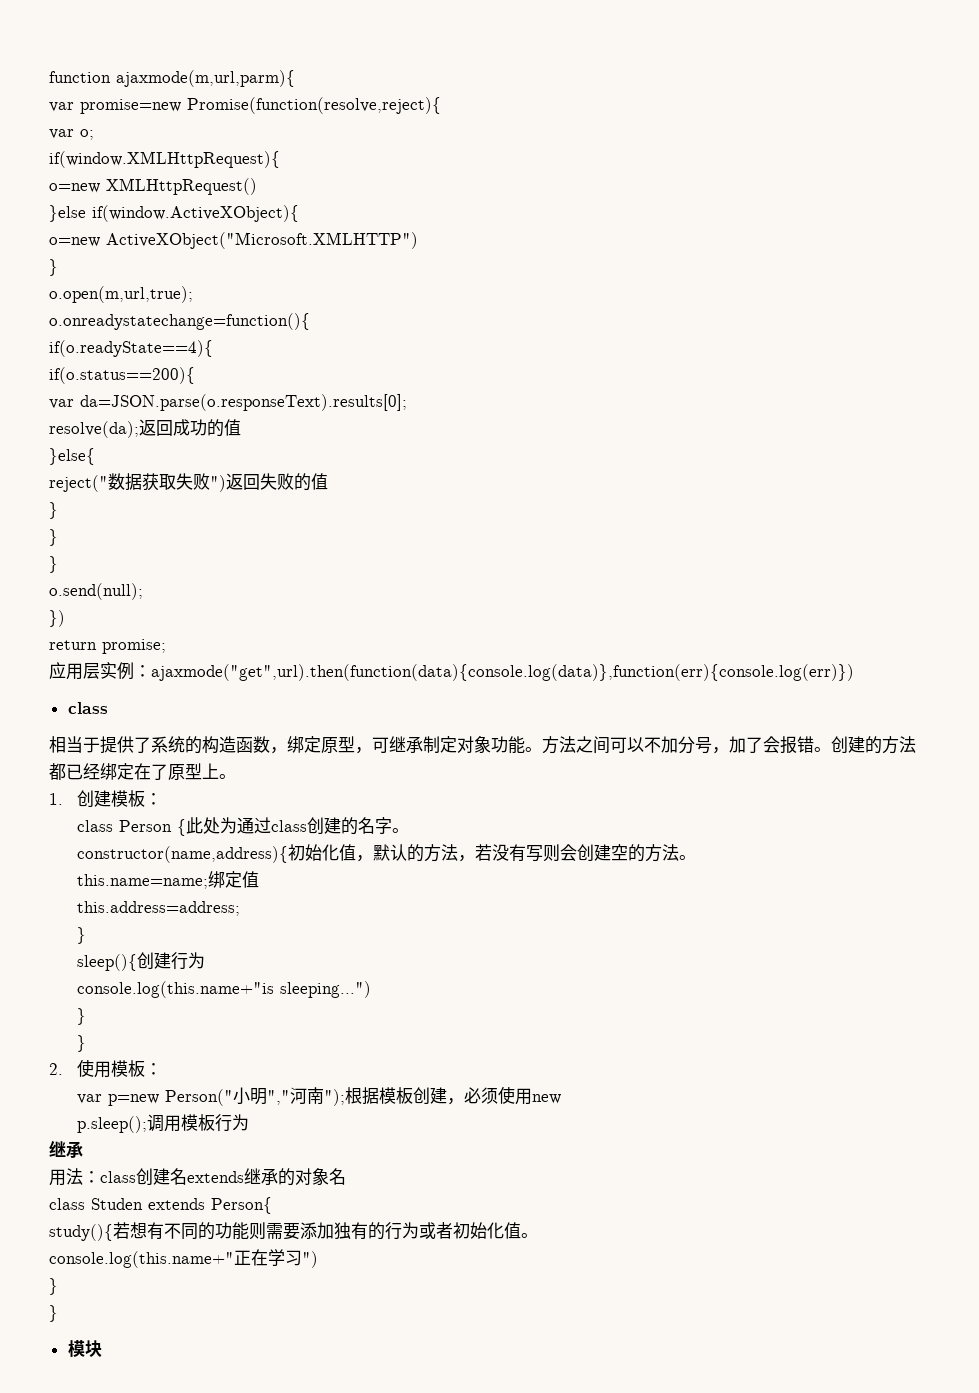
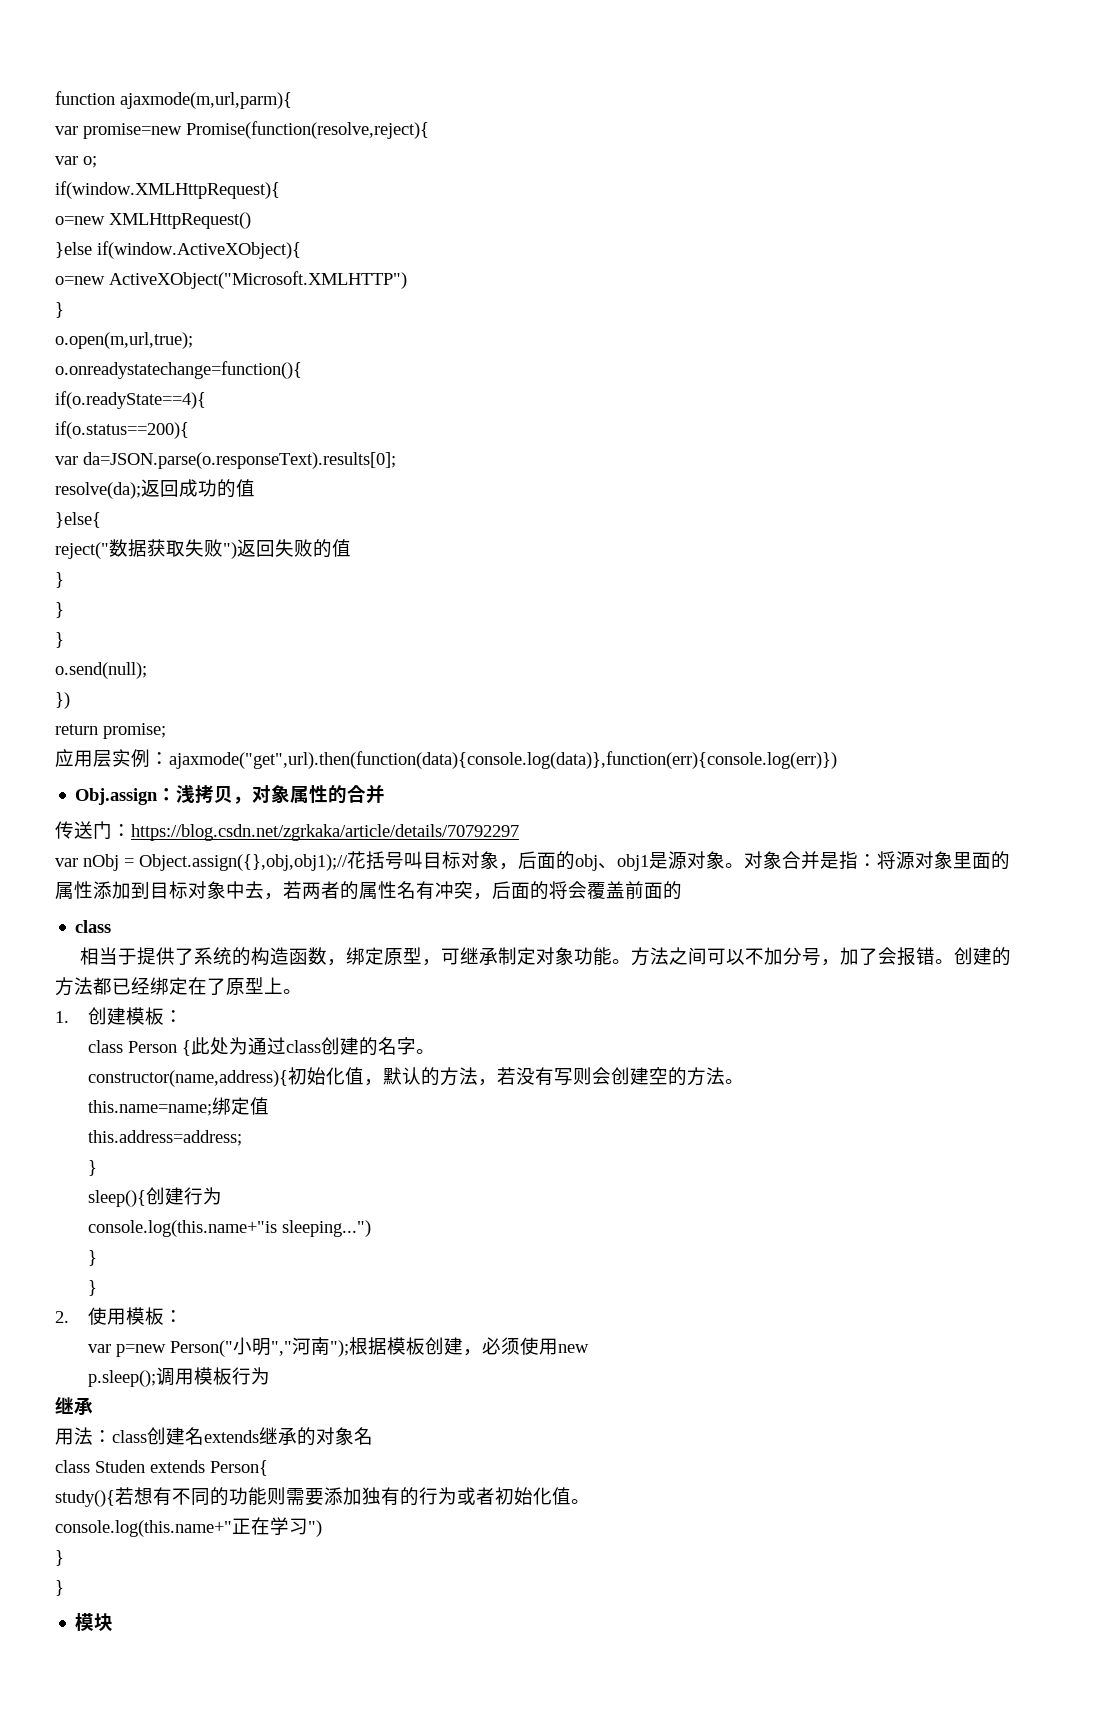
+ Obj.assign：浅拷贝，对象属性的合并
+ 传送门：https://blog.csdn.net/zgrkaka/article/details/70792297
+ var nObj = Object.assign({},obj,obj1);//花括号叫目标对象，后面的obj、obj1是源对象。对象合并是指：将源对象里面的属性添加到目标对象中去，若两者的属性名有冲突，后面的将会覆盖前面的

